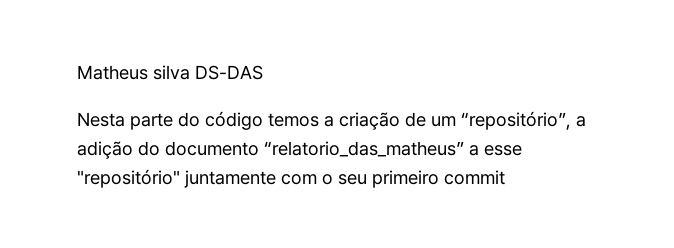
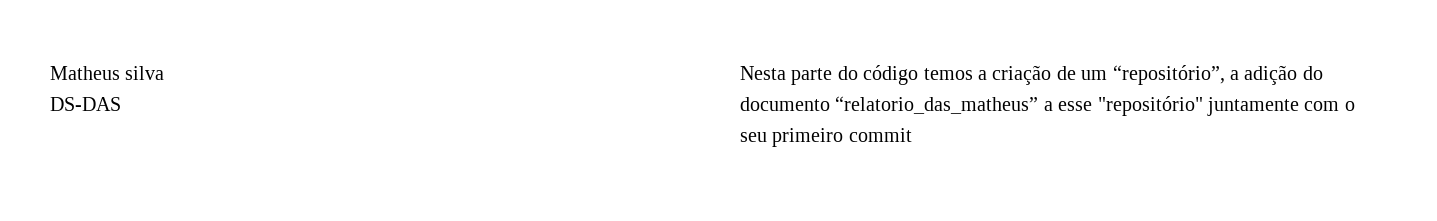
- Matheus silva DS-DAS
+ Matheus silva
+ DS-DAS

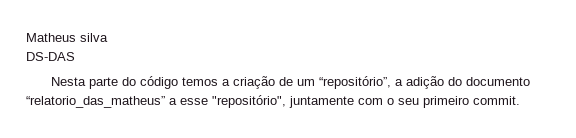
- Nesta parte do código temos a criação de um “repositório”, a adição do documento “relatorio_das_matheus” a esse "repositório" juntamente com o seu primeiro commit
+ Nesta parte do código temos a criação de um “repositório”, a adição do documento “relatorio_das_matheus” a esse "repositório", juntamente com o seu primeiro commit.

